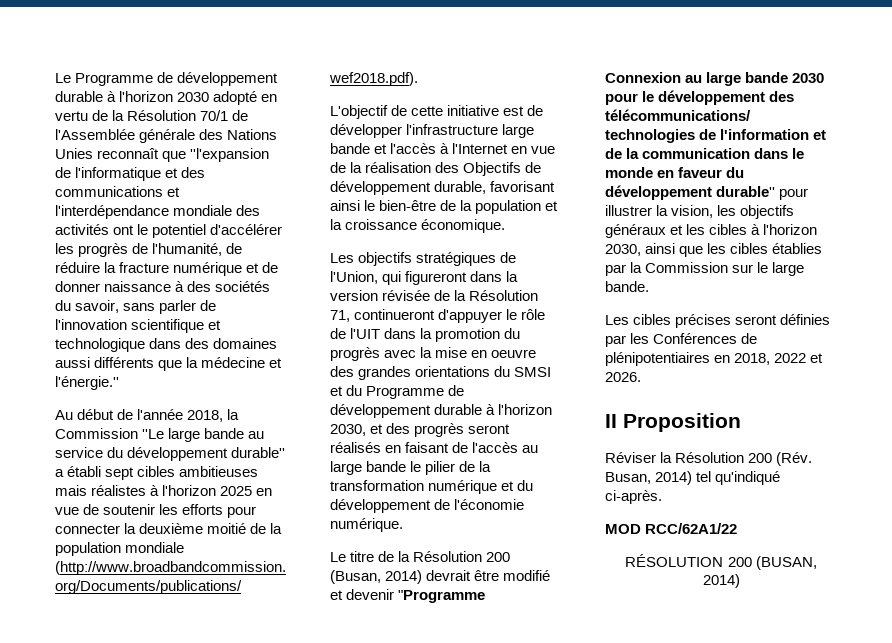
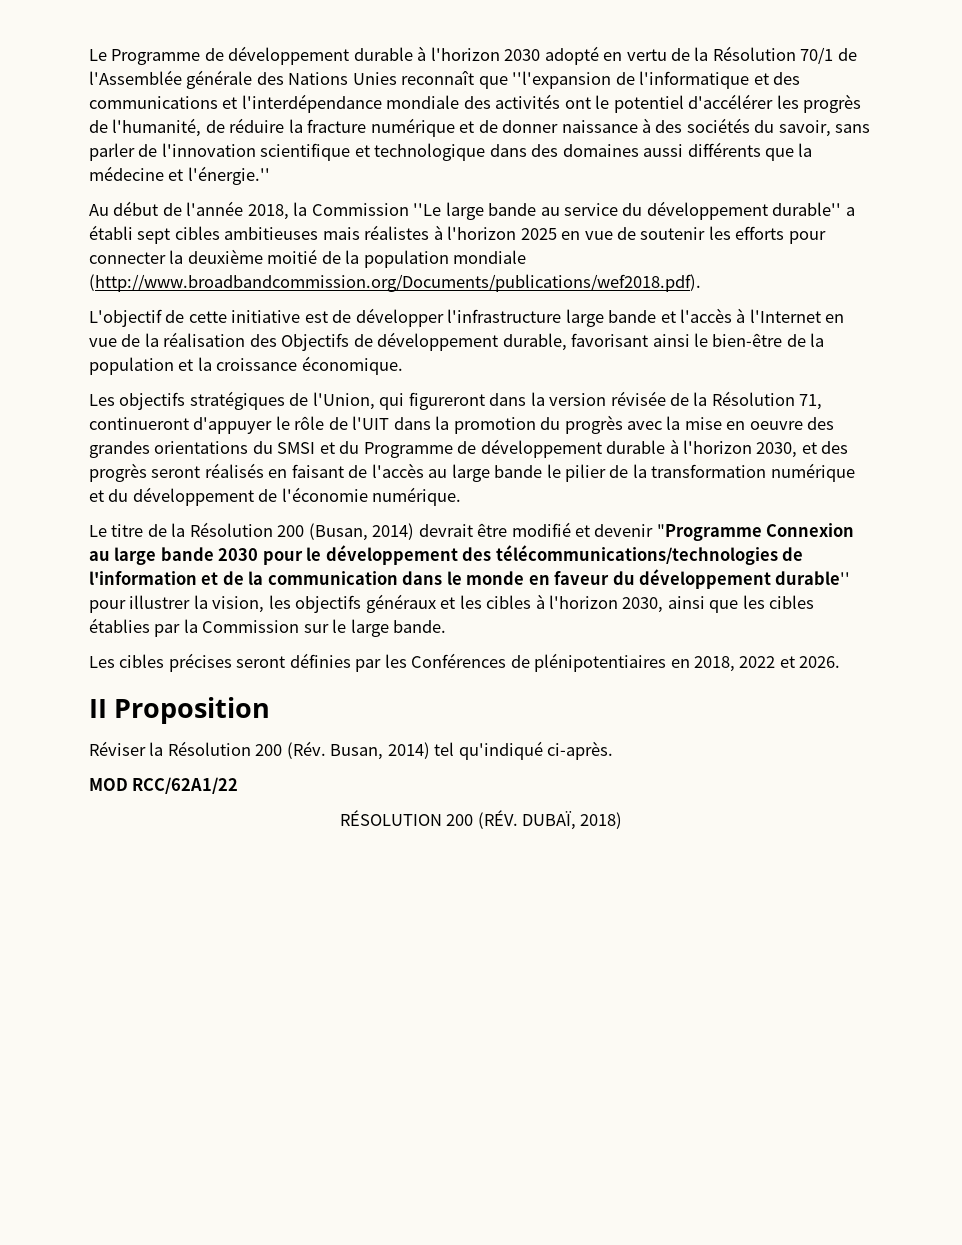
- RÉSOLUTION 200 (BUSAN, 2014)
+ RÉSOLUTION 200 (RÉV. DUBAÏ, 2018)

